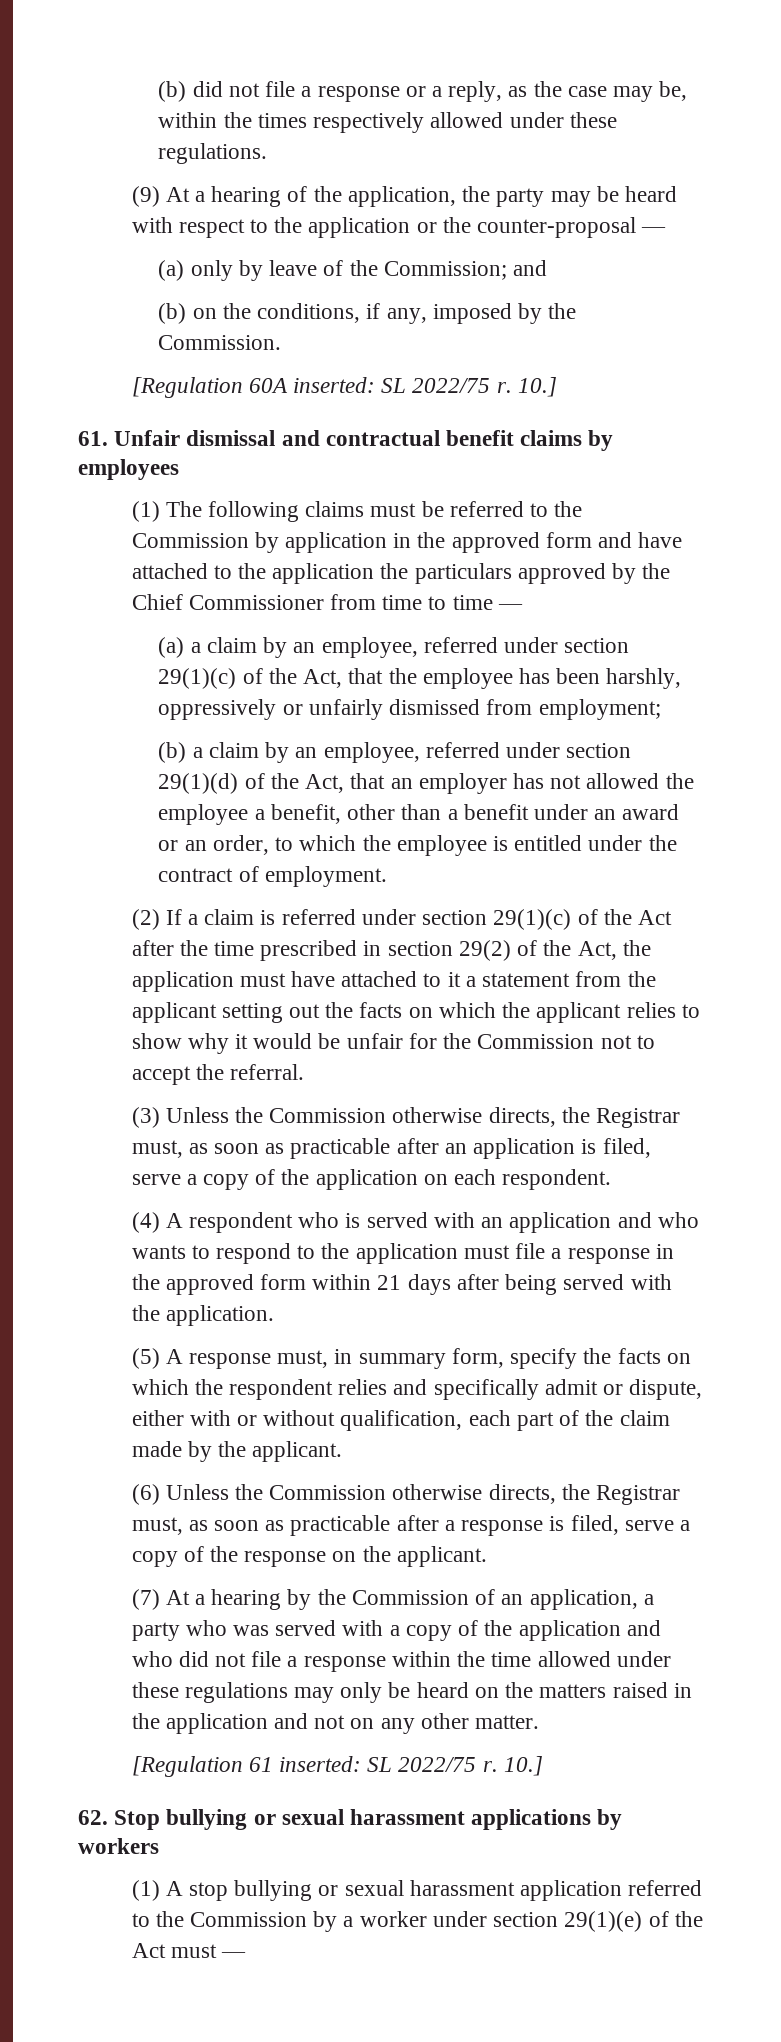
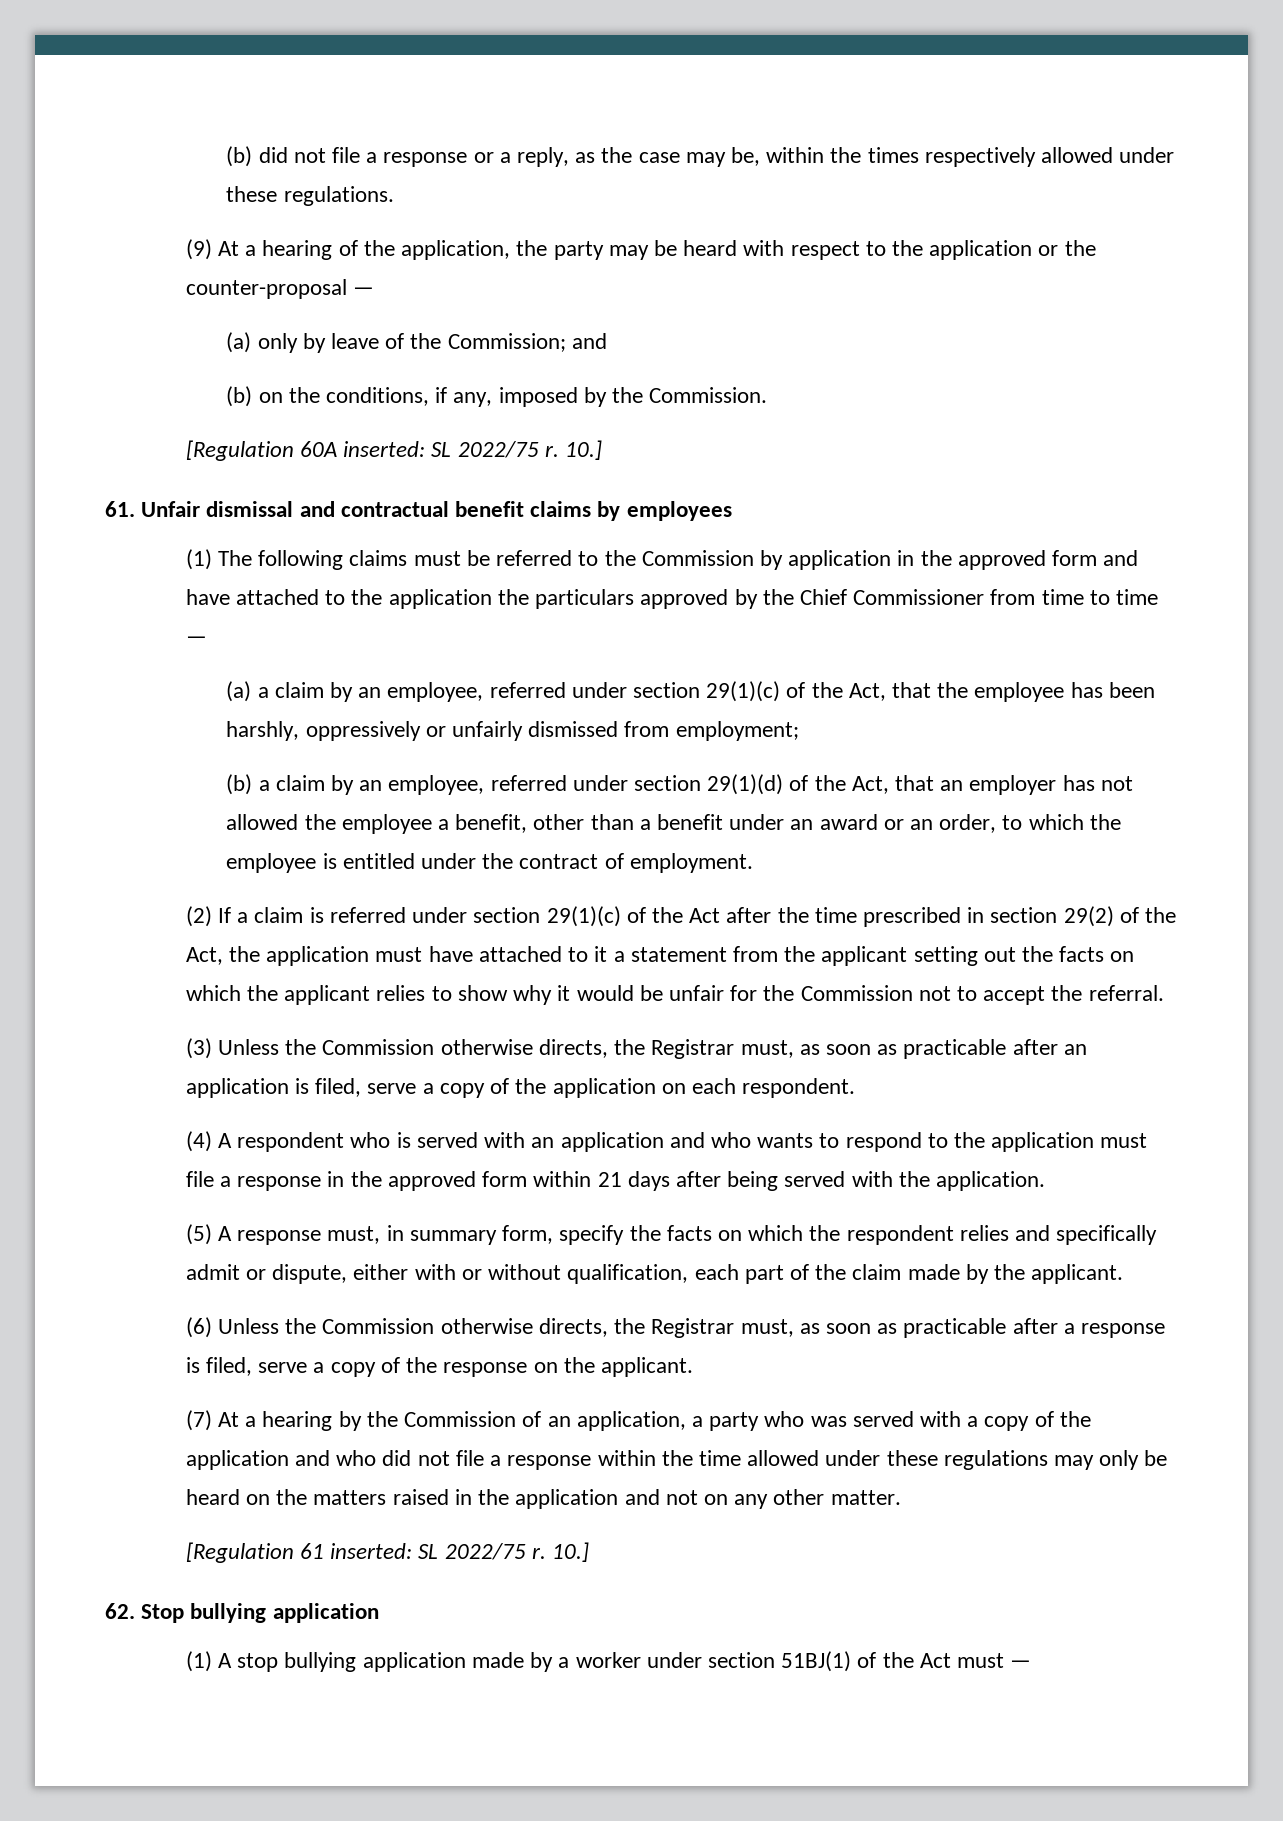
- 62. Stop bullying or sexual harassment applications by workers
- (1) A stop bullying or sexual harassment application referred to the Commission by a worker under section 29(1)(e) of the Act must —
+ 62. Stop bullying application
+ (1) A stop bullying application made by a worker under section 51BJ(1) of the Act must —

